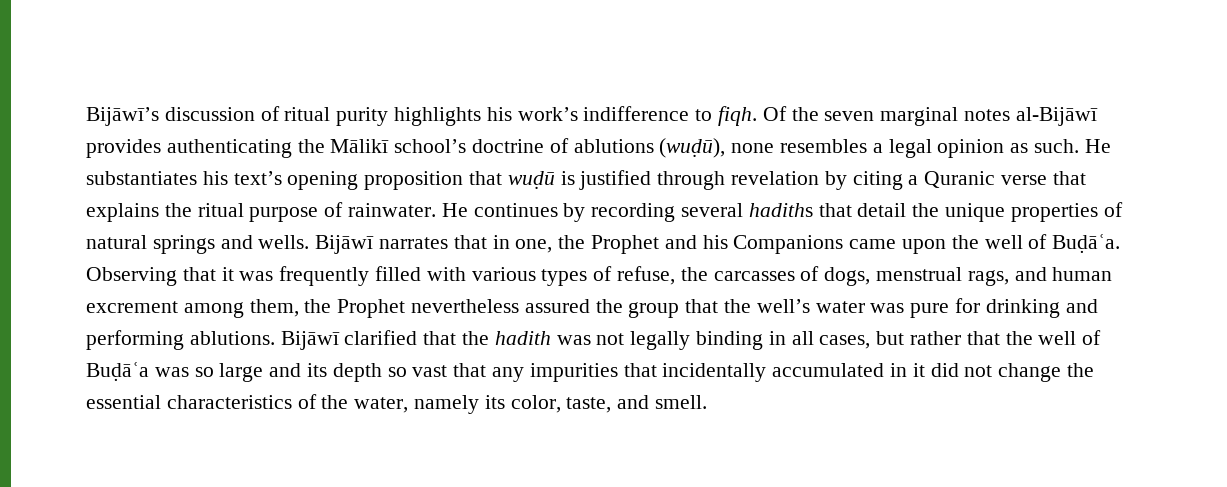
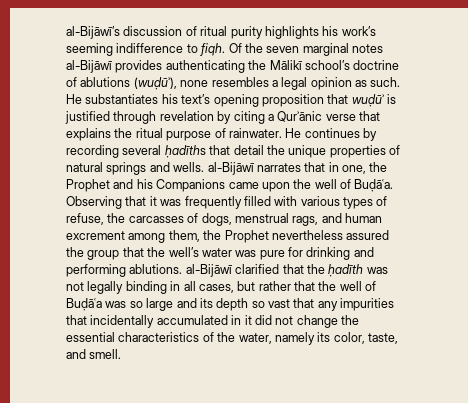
- Bijāwī’s discussion of ritual purity highlights his work’s indifference to fiqh.
+ al-Bijāwī’s discussion of ritual purity highlights his work’s seeming indifference to fiqh.
- Of the seven marginal notes al-Bijāwī provides authenticating the Mālikī school’s doctrine of ablutions (wuḍū), none resembles a legal opinion as such.
+ Of the seven marginal notes al-Bijāwī provides authenticating the Mālikī school’s doctrine of ablutions (wuḍūʾ), none resembles a legal opinion as such.
- He substantiates his text’s opening proposition that wuḍū is justified through revelation by citing a Quranic verse that explains the ritual purpose of rainwater.
+ He substantiates his text’s opening proposition that wuḍūʾ is justified through revelation by citing a Qurʾānic verse that explains the ritual purpose of rainwater.
- He continues by recording several hadiths that detail the unique properties of natural springs and wells. Bijāwī narrates that in one, the Prophet and his Companions came upon the well of Buḍāʿa.
+ He continues by recording several ḥadīths that detail the unique properties of natural springs and wells. al-Bijāwī narrates that in one, the Prophet and his Companions came upon the well of Buḍāʿa.
- Observing that it was frequently filled with various types of refuse, the carcasses of dogs, menstrual rags, and human excrement among them, the Prophet nevertheless assured the group that the well’s water was pure for drinking and performing ablutions. Bijāwī clarified that the hadith was not legally binding in all cases, but rather that the well of Buḍāʿa was so large and its depth so vast that any impurities that incidentally accumulated in it did not change the essential characteristics of the water, namely its color, taste, and smell.
+ Observing that it was frequently filled with various types of refuse, the carcasses of dogs, menstrual rags, and human excrement among them, the Prophet nevertheless assured the group that the well’s water was pure for drinking and performing ablutions. al-Bijāwī clarified that the ḥadīth was not legally binding in all cases, but rather that the well of Buḍāʿa was so large and its depth so vast that any impurities that incidentally accumulated in it did not change the essential characteristics of the water, namely its color, taste, and smell.

